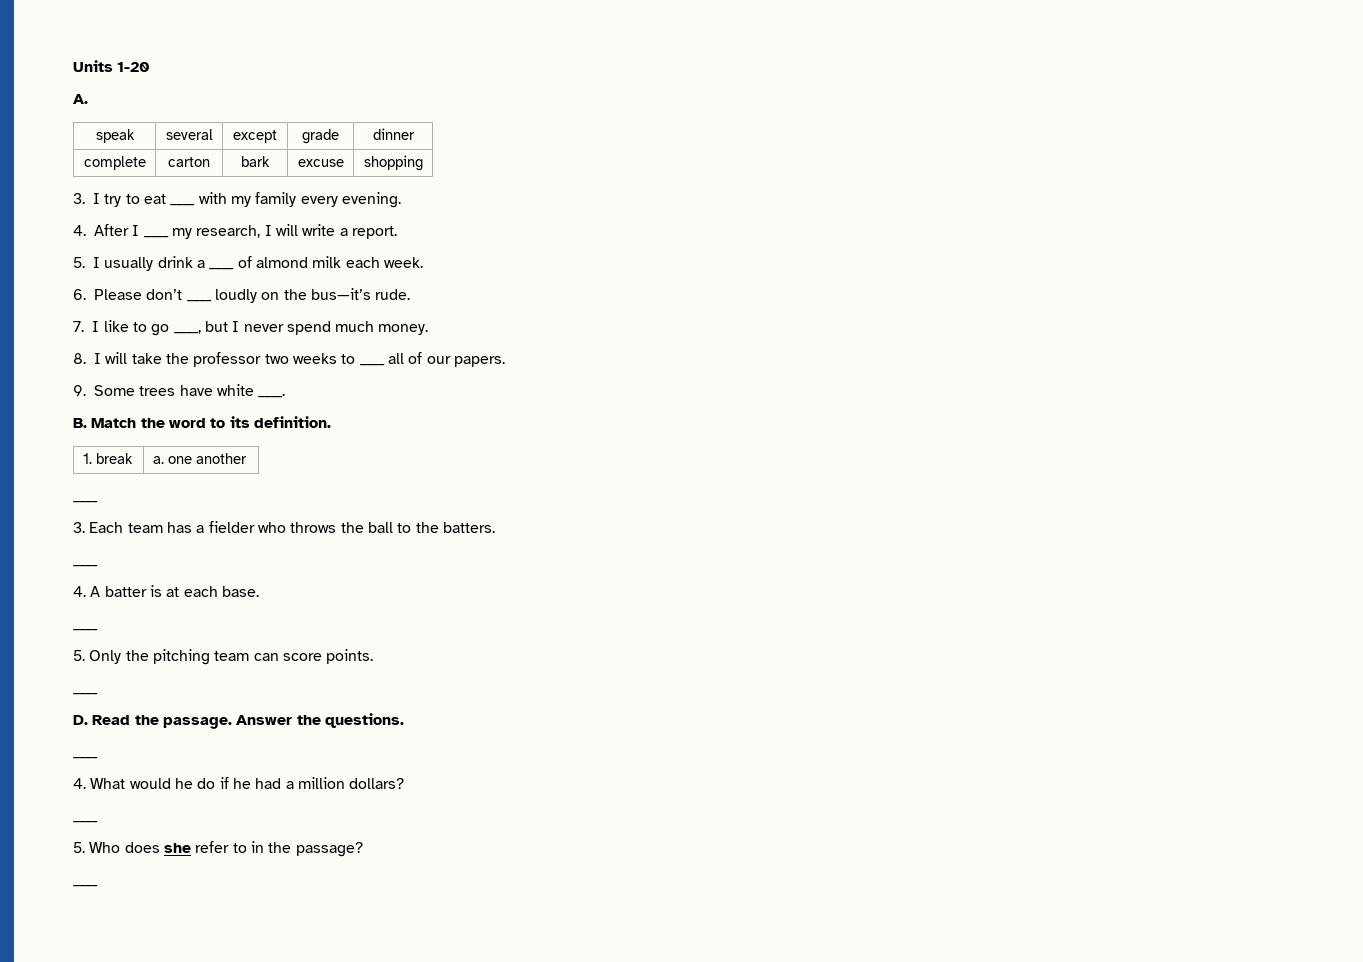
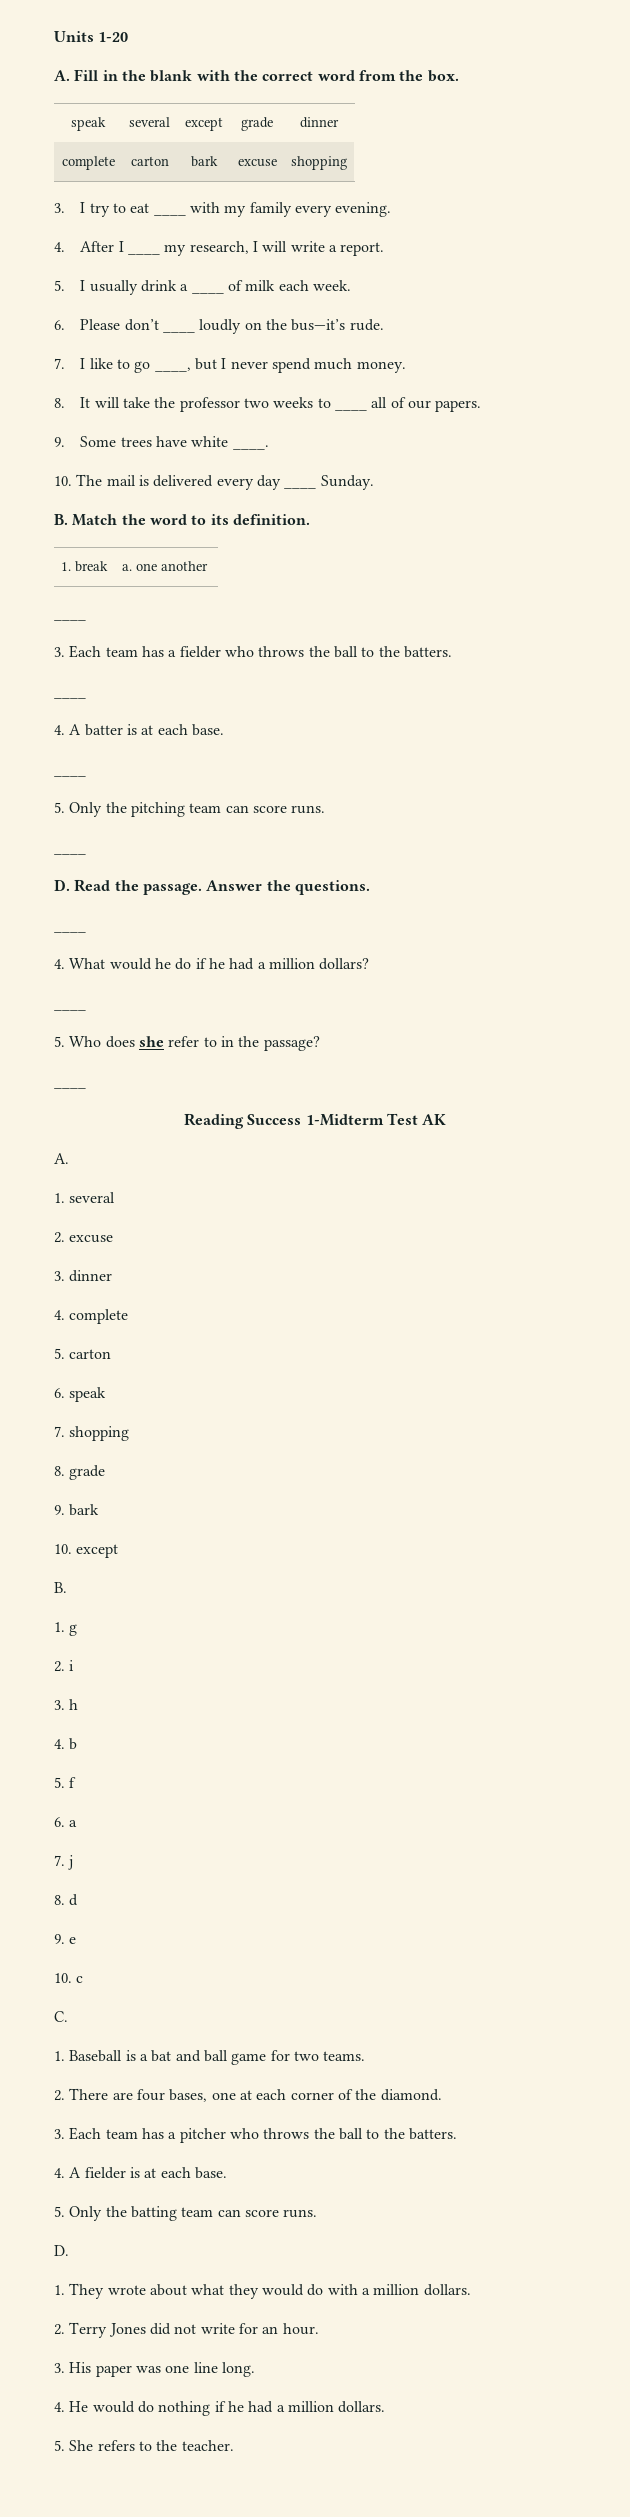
- A.
+ A. Fill in the blank with the correct word from the box.
- 5. I usually drink a ____ of almond milk each week.
+ 5. I usually drink a ____ of milk each week.
- 8. I will take the professor two weeks to ____ all of our papers.
+ 8. It will take the professor two weeks to ____ all of our papers.
+ 10. The mail is delivered every day ____ Sunday.
- 5. Only the pitching team can score points.
+ 5. Only the pitching team can score runs.
+ Reading Success 1-Midterm Test AK
+ A.
+ 1. several
+ 2. excuse
+ 3. dinner
+ 4. complete
+ 5. carton
+ 6. speak
+ 7. shopping
+ 8. grade
+ 9. bark
+ 10. except
+ B.
+ 1. g
+ 2. i
+ 3. h
+ 4. b
+ 5. f
+ 6. a
+ 7. j
+ 8. d
+ 9. e
+ 10. c
+ C.
+ 1. Baseball is a bat and ball game for two teams.
+ 2. There are four bases, one at each corner of the diamond.
+ 3. Each team has a pitcher who throws the ball to the batters.
+ 4. A fielder is at each base.
+ 5. Only the batting team can score runs.
+ D.
+ 1. They wrote about what they would do with a million dollars.
+ 2. Terry Jones did not write for an hour.
+ 3. His paper was one line long.
+ 4. He would do nothing if he had a million dollars.
+ 5. She refers to the teacher.

